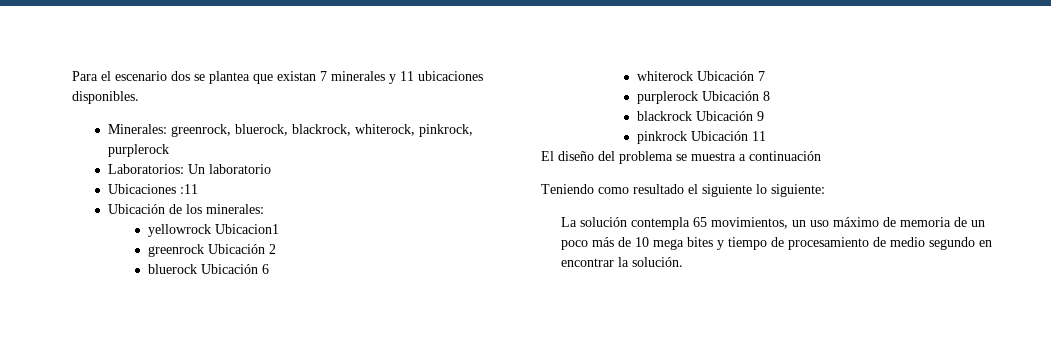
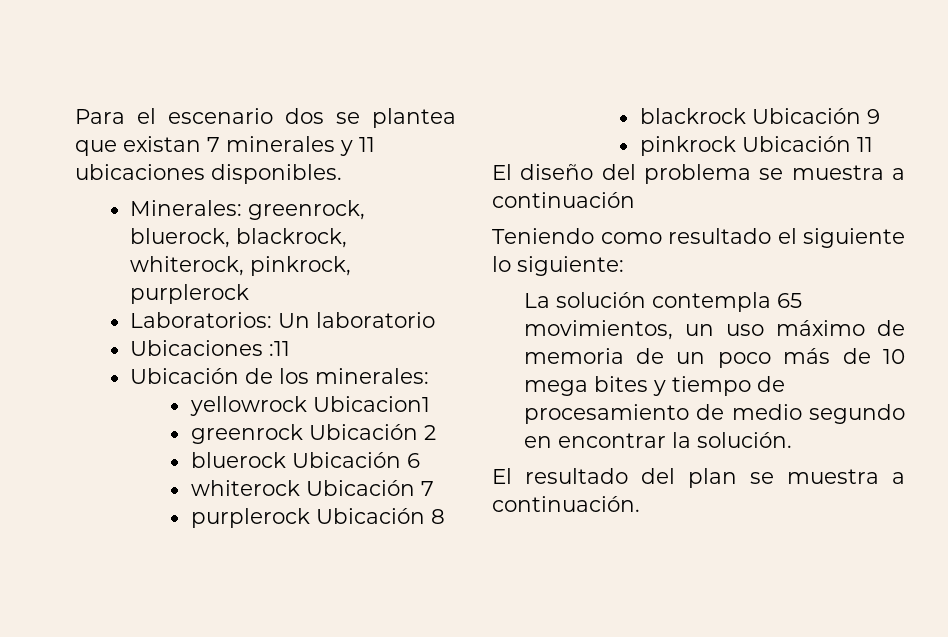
+ El resultado del plan se muestra a continuación.

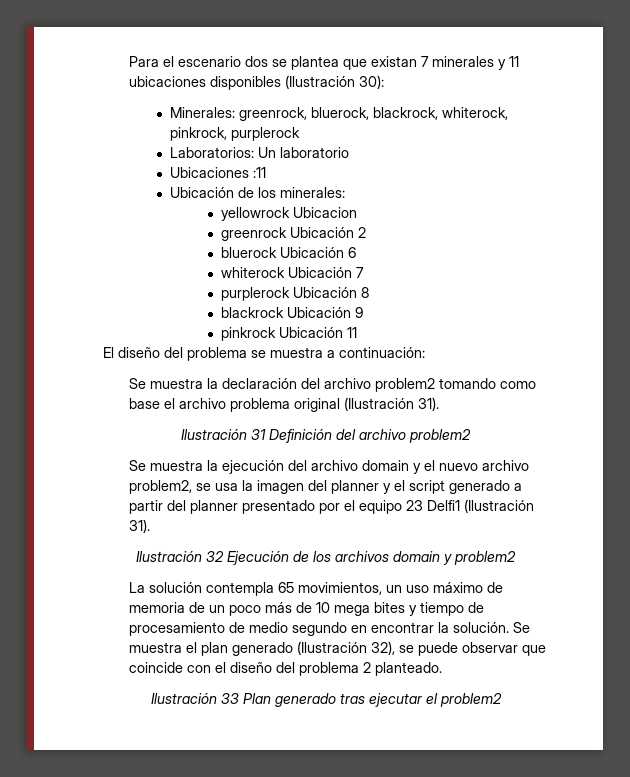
- Para el escenario dos se plantea que existan 7 minerales y 11 ubicaciones disponibles.
+ Para el escenario dos se plantea que existan 7 minerales y 11 ubicaciones disponibles (Ilustración 30):
- yellowrock Ubicacion1
+ yellowrock Ubicacion
- El diseño del problema se muestra a continuación
- Teniendo como resultado el siguiente lo siguiente:
+ El diseño del problema se muestra a continuación:
+ Se muestra la declaración del archivo problem2 tomando como base el archivo problema original (Ilustración 31).
+ Ilustración 31 Definición del archivo problem2
+ Se muestra la ejecución del archivo domain y el nuevo archivo problem2, se usa la imagen del planner y el script generado a partir del planner presentado por el equipo 23 Delfi1 (Ilustración 31).
+ Ilustración 32 Ejecución de los archivos domain y problem2
- La solución contempla 65 movimientos, un uso máximo de memoria de un poco más de 10 mega bites y tiempo de procesamiento de medio segundo en encontrar la solución.
- El resultado del plan se muestra a continuación.
+ La solución contempla 65 movimientos, un uso máximo de memoria de un poco más de 10 mega bites y tiempo de procesamiento de medio segundo en encontrar la solución. Se muestra el plan generado (Ilustración 32), se puede observar que coincide con el diseño del problema 2 planteado.
+ Ilustración 33 Plan generado tras ejecutar el problem2

